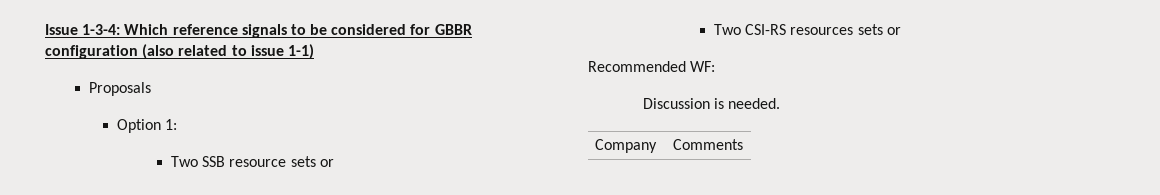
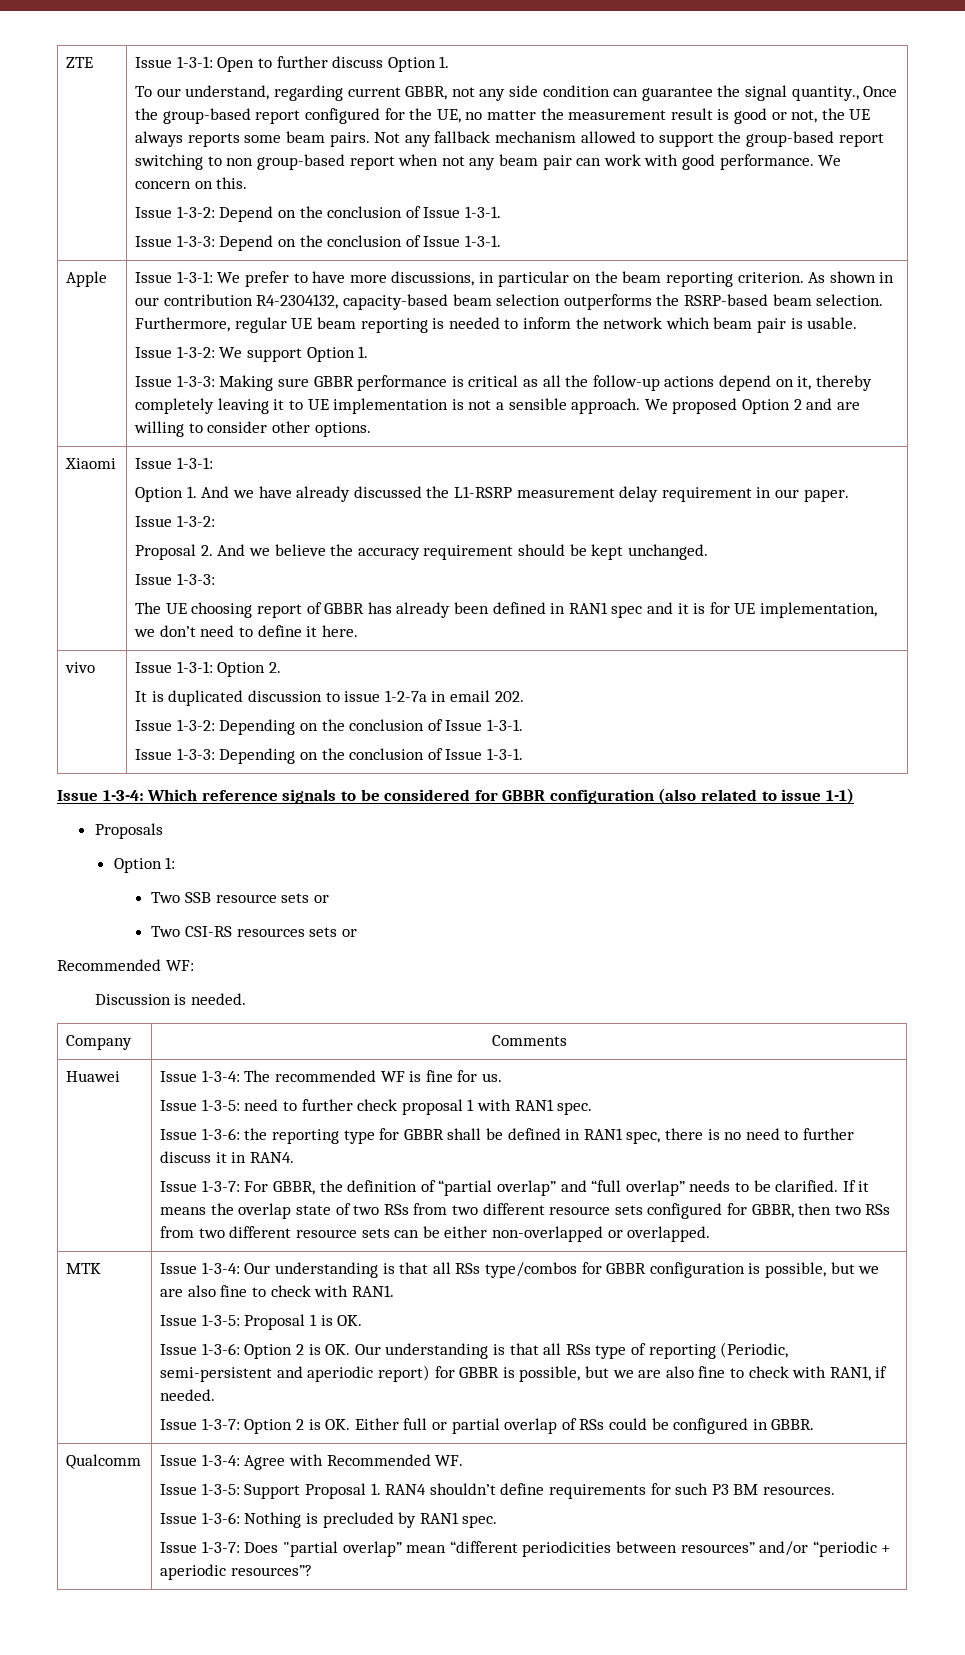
+ ZTE | Issue 1-3-1: Open to further discuss Option 1.
+ To our understand, regarding current GBBR, not any side condition can guarantee the signal quantity., Once the group-based report configured for the UE, no matter the measurement result is good or not, the UE always reports some beam pairs. Not any fallback mechanism allowed to support the group-based report switching to non group-based report when not any beam pair can work with good performance. We concern on this.
+ Issue 1-3-2: Depend on the conclusion of Issue 1-3-1.
+ Issue 1-3-3: Depend on the conclusion of Issue 1-3-1.
+ Apple | Issue 1-3-1: We prefer to have more discussions, in particular on the beam reporting criterion. As shown in our contribution R4-2304132, capacity-based beam selection outperforms the RSRP-based beam selection. Furthermore, regular UE beam reporting is needed to inform the network which beam pair is usable.
+ Issue 1-3-2: We support Option 1.
+ Issue 1-3-3: Making sure GBBR performance is critical as all the follow-up actions depend on it, thereby completely leaving it to UE implementation is not a sensible approach. We proposed Option 2 and are willing to consider other options.
+ Xiaomi | Issue 1-3-1:
+ Option 1. And we have already discussed the L1-RSRP measurement delay requirement in our paper.
+ Issue 1-3-2:
+ Proposal 2. And we believe the accuracy requirement should be kept unchanged.
+ Issue 1-3-3:
+ The UE choosing report of GBBR has already been defined in RAN1 spec and it is for UE implementation, we don’t need to define it here.
+ vivo | Issue 1-3-1: Option 2.
+ It is duplicated discussion to issue 1-2-7a in email 202.
+ Issue 1-3-2: Depending on the conclusion of Issue 1-3-1.
+ Issue 1-3-3: Depending on the conclusion of Issue 1-3-1.
+ Huawei | Issue 1-3-4: The recommended WF is fine for us.
+ Issue 1-3-5: need to further check proposal 1 with RAN1 spec.
+ Issue 1-3-6: the reporting type for GBBR shall be defined in RAN1 spec, there is no need to further discuss it in RAN4.
+ Issue 1-3-7: For GBBR, the definition of “partial overlap” and “full overlap” needs to be clarified. If it means the overlap state of two RSs from two different resource sets configured for GBBR, then two RSs from two different resource sets can be either non-overlapped or overlapped.
+ MTK | Issue 1-3-4: Our understanding is that all RSs type/combos for GBBR configuration is possible, but we are also fine to check with RAN1.
+ Issue 1-3-5: Proposal 1 is OK.
+ Issue 1-3-6: Option 2 is OK. Our understanding is that all RSs type of reporting (Periodic, semi-persistent and aperiodic report) for GBBR is possible, but we are also fine to check with RAN1, if needed.
+ Issue 1-3-7: Option 2 is OK. Either full or partial overlap of RSs could be configured in GBBR.
+ Qualcomm | Issue 1-3-4: Agree with Recommended WF.
+ Issue 1-3-5: Support Proposal 1. RAN4 shouldn’t define requirements for such P3 BM resources.
+ Issue 1-3-6: Nothing is precluded by RAN1 spec.
+ Issue 1-3-7: Does "partial overlap” mean “different periodicities between resources” and/or “periodic + aperiodic resources”?

